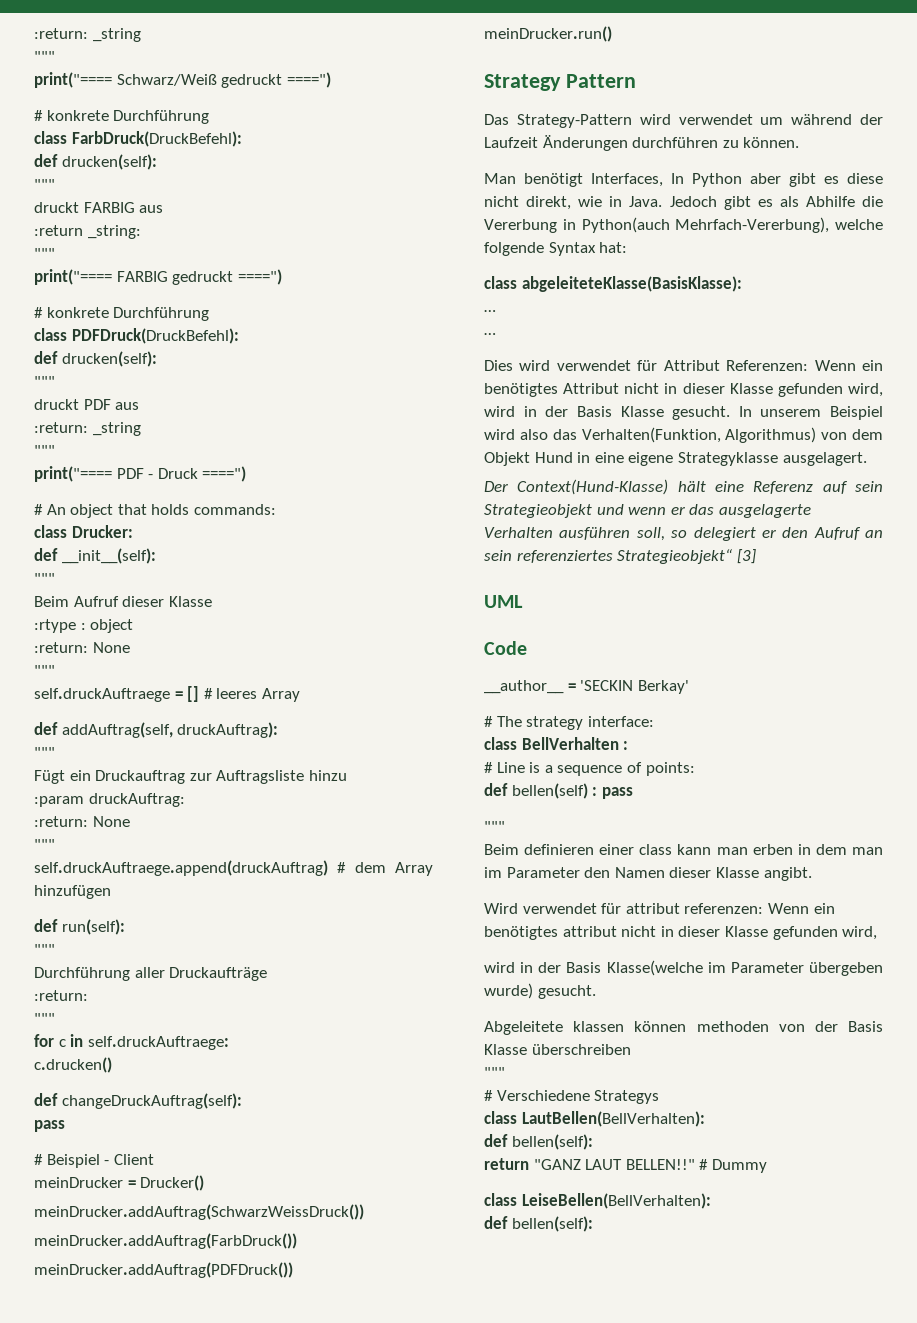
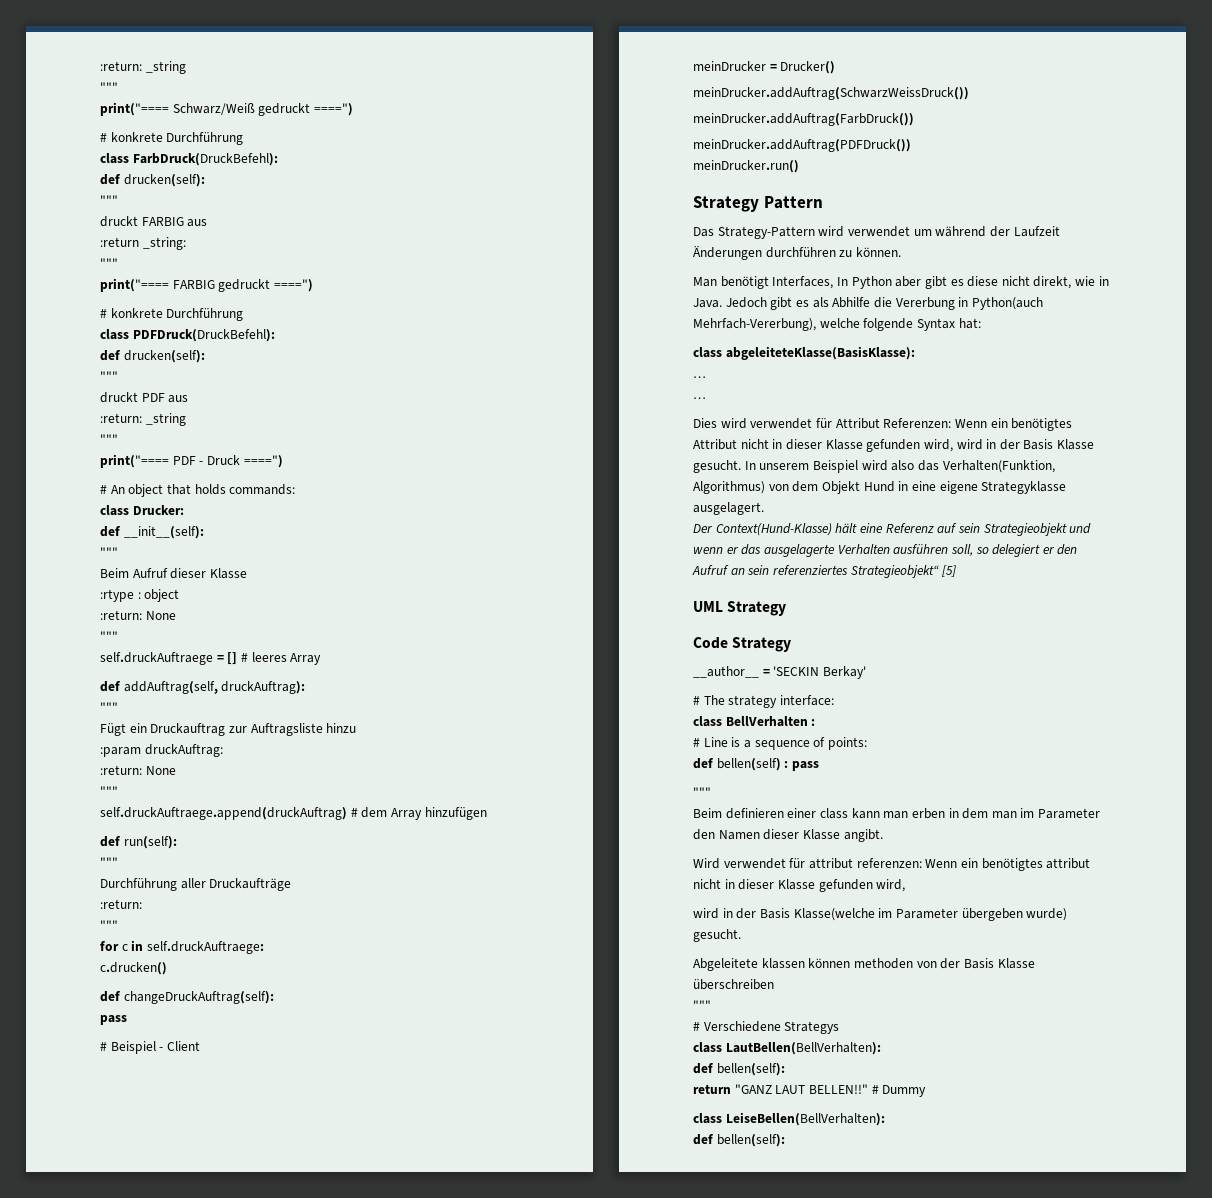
- Der Context(Hund-Klasse) hält eine Referenz auf sein Strategieobjekt und wenn er das ausgelagerte Verhalten ausführen soll, so delegiert er den Aufruf an sein referenziertes Strategieobjekt“ [3]
+ Der Context(Hund-Klasse) hält eine Referenz auf sein Strategieobjekt und wenn er das ausgelagerte Verhalten ausführen soll, so delegiert er den Aufruf an sein referenziertes Strategieobjekt“ [5]
- UML
+ UML Strategy
- Code
+ Code Strategy

